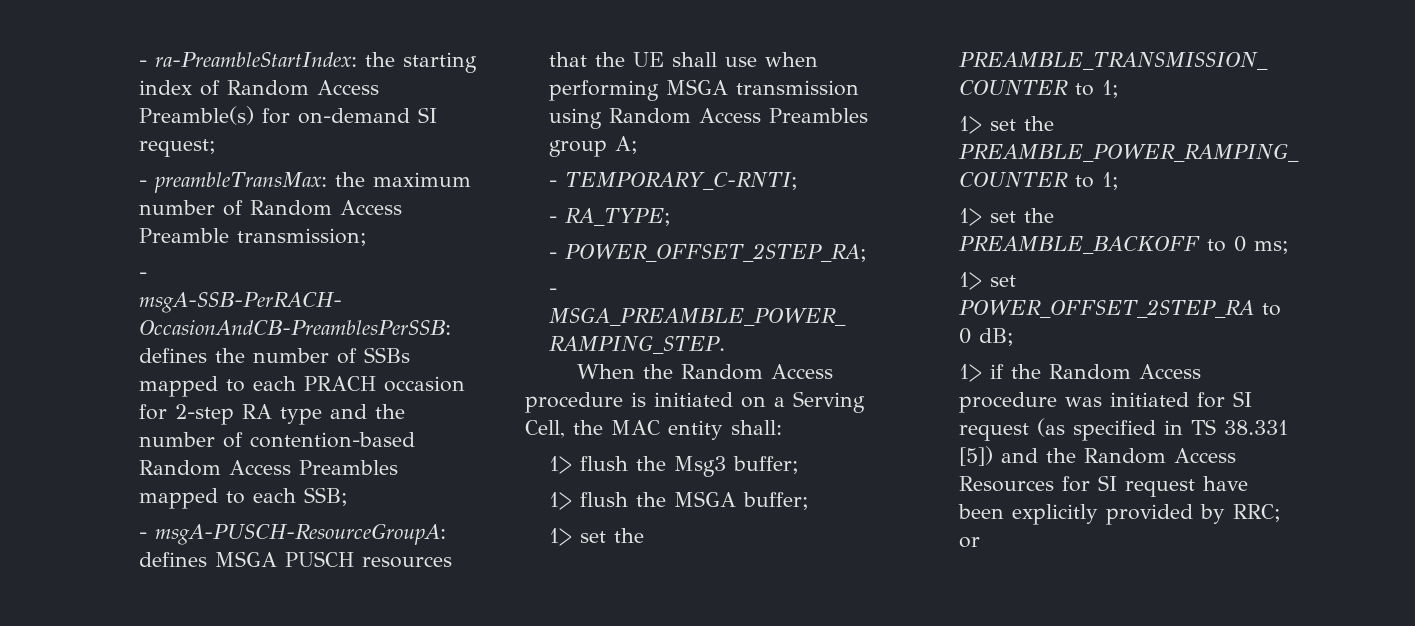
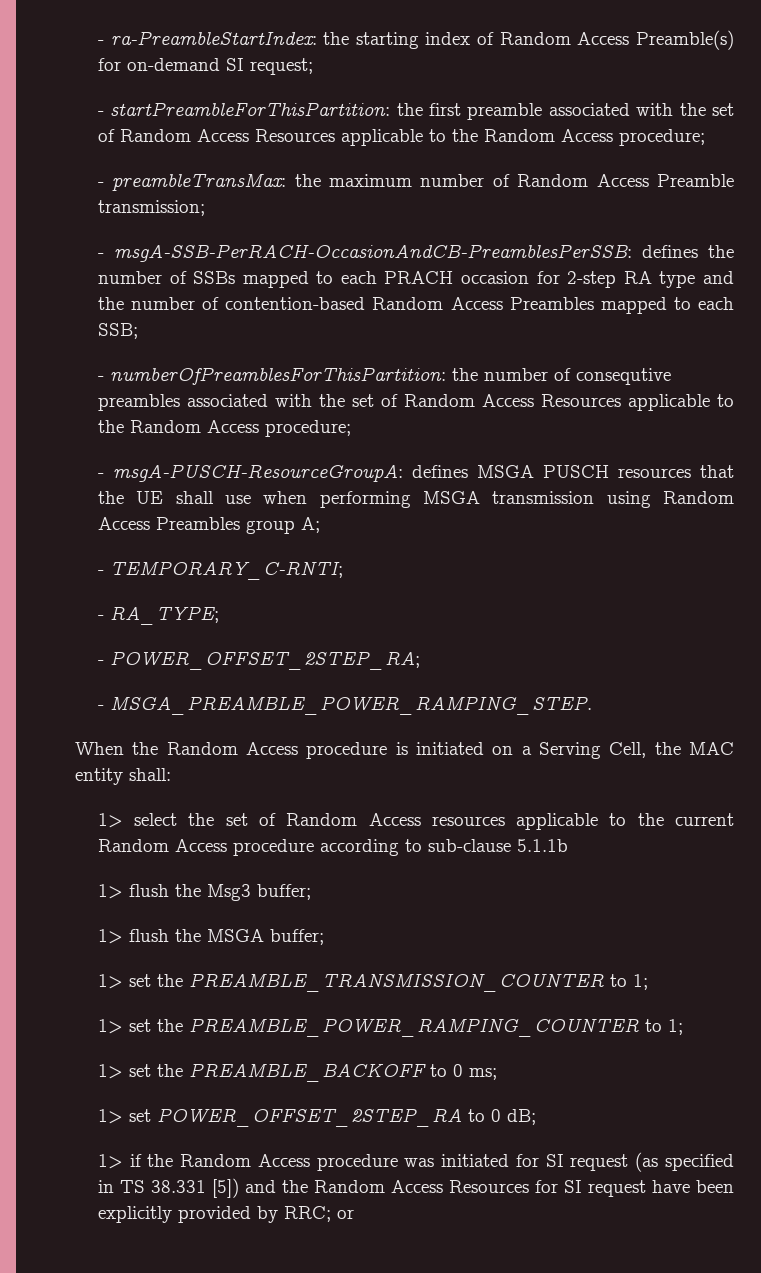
+ - startPreambleForThisPartition: the first preamble associated with the set of Random Access Resources applicable to the Random Access procedure;
+ - numberOfPreamblesForThisPartition: the number of consequtive preambles associated with the set of Random Access Resources applicable to the Random Access procedure;
+ 1> select the set of Random Access resources applicable to the current Random Access procedure according to sub-clause 5.1.1b

